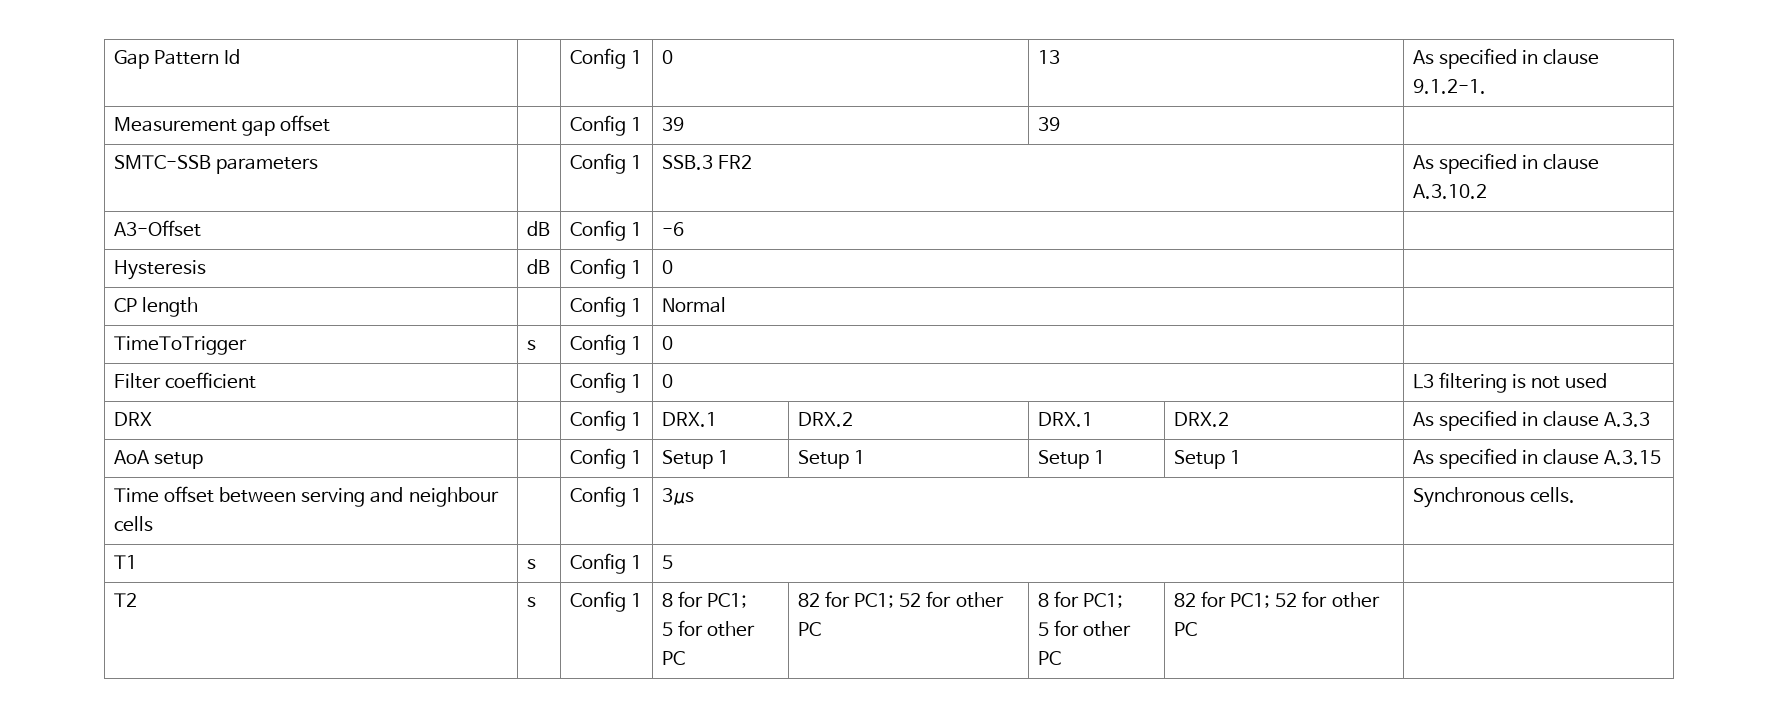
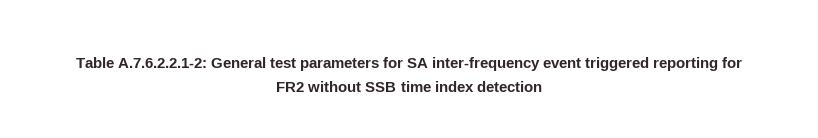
- Gap Pattern Id | | Config 1 | 0 | 13 | As specified in clause 9.1.2-1.
- Measurement gap offset | | Config 1 | 39 | 39 |
- SMTC-SSB parameters | | Config 1 | SSB.3 FR2 | As specified in clause A.3.10.2
- A3-Offset | dB | Config 1 | -6 |
- Hysteresis | dB | Config 1 | 0 |
- CP length | | Config 1 | Normal |
- TimeToTrigger | s | Config 1 | 0 |
- Filter coefficient | | Config 1 | 0 | L3 filtering is not used
- DRX | | Config 1 | DRX.1 | DRX.2 | DRX.1 | DRX.2 | As specified in clause A.3.3
- AoA setup | | Config 1 | Setup 1 | Setup 1 | Setup 1 | Setup 1 | As specified in clause A.3.15
- Time offset between serving and neighbour cells | | Config 1 | 3μs | Synchronous cells.
- T1 | s | Config 1 | 5 |
- T2 | s | Config 1 | 8 for PC1;
- 5 for other PC | 82 for PC1; 52 for other PC | 8 for PC1;
- 5 for other PC | 82 for PC1; 52 for other PC |
+ Table A.7.6.2.2.1-2: General test parameters for SA inter-frequency event triggered reporting for FR2 without SSB time index detection

